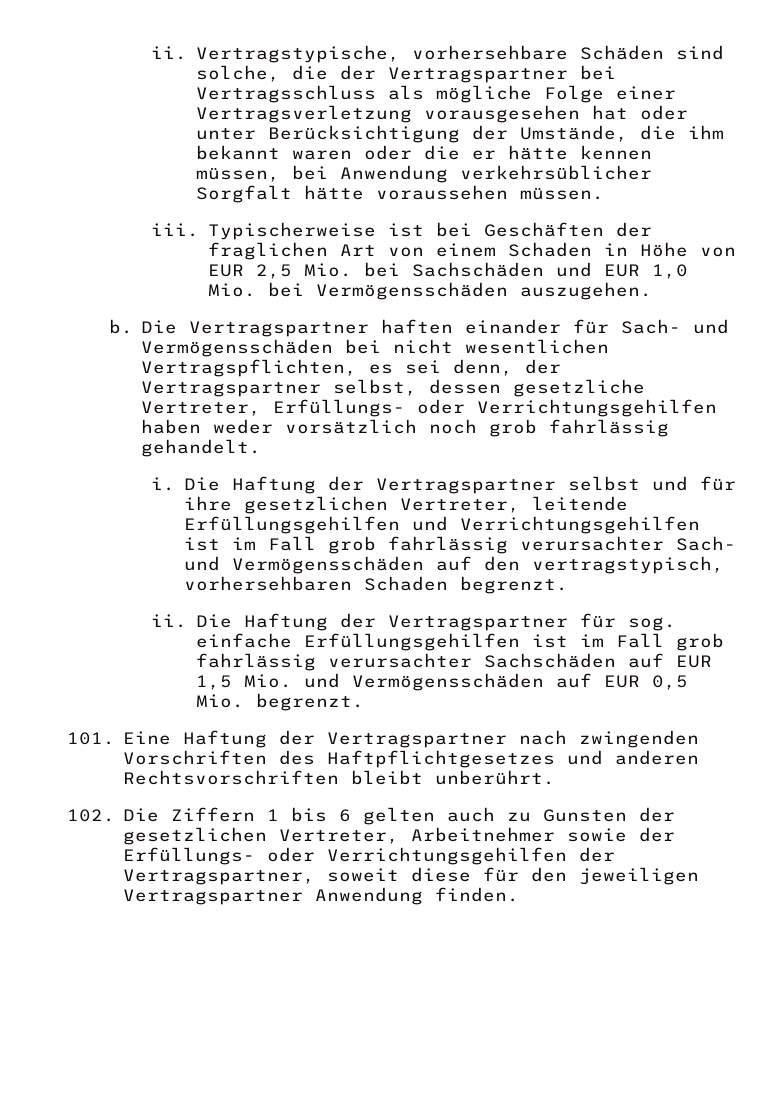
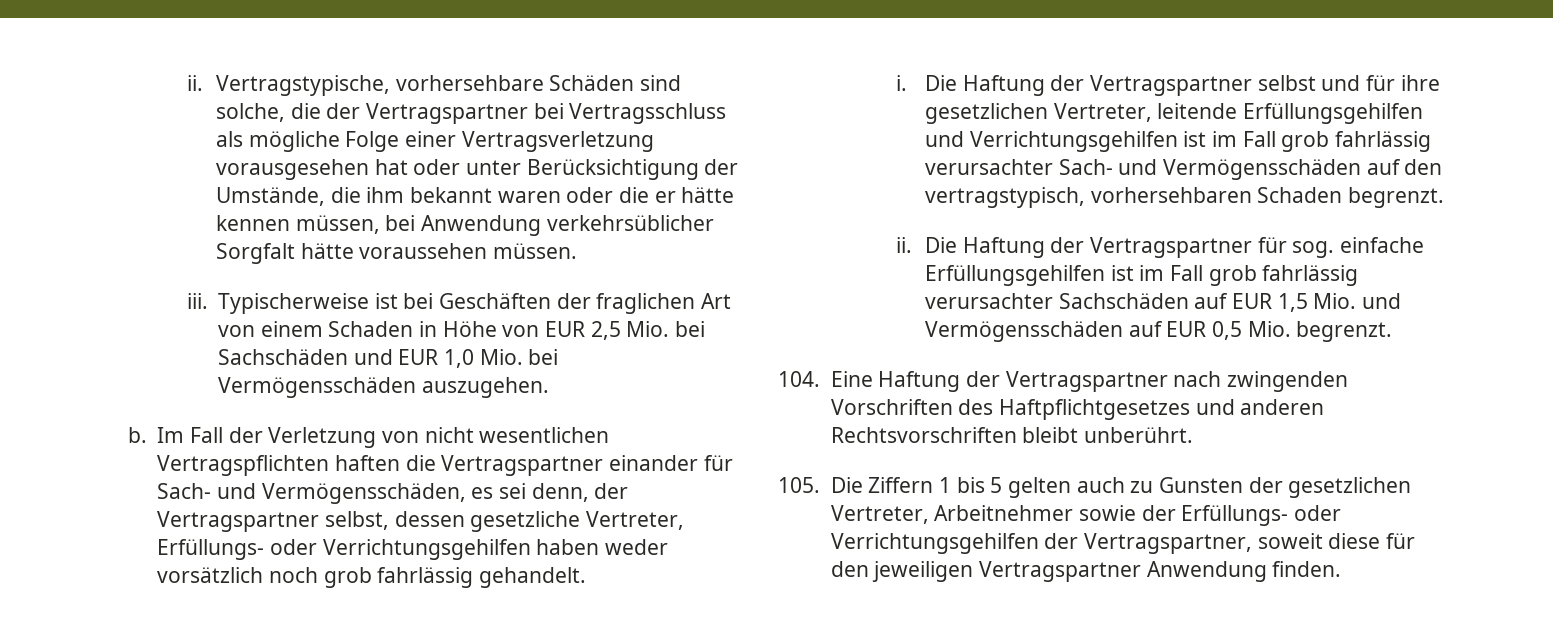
- Die Vertragspartner haften einander für Sach- und Vermögensschäden bei nicht wesentlichen Vertragspflichten, es sei denn, der Vertragspartner selbst, dessen gesetzliche Vertreter, Erfüllungs- oder Verrichtungsgehilfen haben weder vorsätzlich noch grob fahrlässig gehandelt.
+ Im Fall der Verletzung von nicht wesentlichen Vertragspflichten haften die Vertragspartner einander für Sach- und Vermögensschäden, es sei denn, der Vertragspartner selbst, dessen gesetzliche Vertreter, Erfüllungs- oder Verrichtungsgehilfen haben weder vorsätzlich noch grob fahrlässig gehandelt.
- 101. Eine Haftung der Vertragspartner nach zwingenden Vorschriften des Haftpflichtgesetzes und anderen Rechtsvorschriften bleibt unberührt.
+ 104. Eine Haftung der Vertragspartner nach zwingenden Vorschriften des Haftpflichtgesetzes und anderen Rechtsvorschriften bleibt unberührt.
- 102. Die Ziffern 1 bis 6 gelten auch zu Gunsten der gesetzlichen Vertreter, Arbeitnehmer sowie der Erfüllungs- oder Verrichtungsgehilfen der Vertragspartner, soweit diese für den jeweiligen Vertragspartner Anwendung finden.
+ 105. Die Ziffern 1 bis 5 gelten auch zu Gunsten der gesetzlichen Vertreter, Arbeitnehmer sowie der Erfüllungs- oder Verrichtungsgehilfen der Vertragspartner, soweit diese für den jeweiligen Vertragspartner Anwendung finden.

